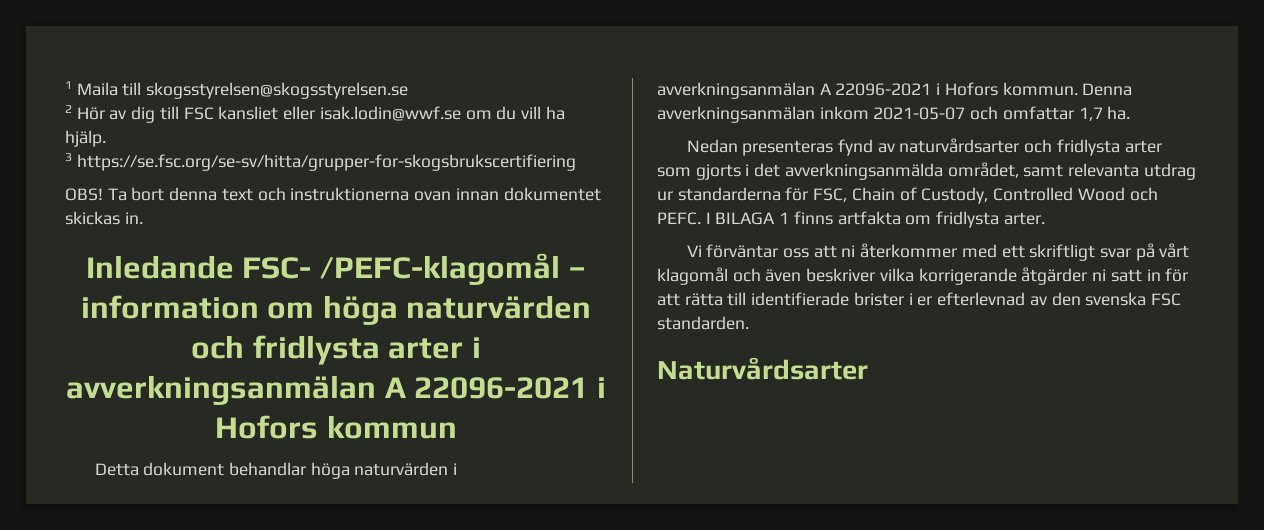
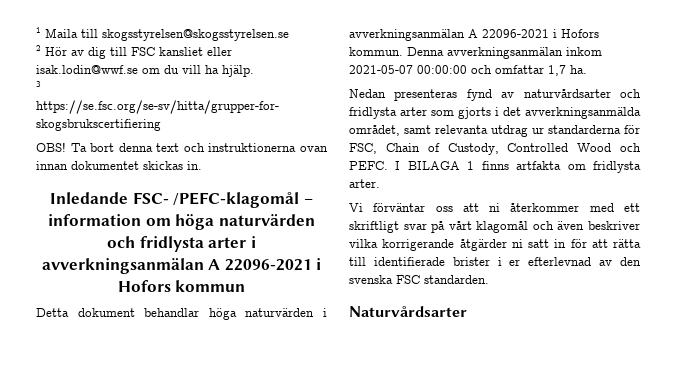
- Denna avverkningsanmälan inkom 2021-05-07 och omfattar 1,7 ha.
+ Denna avverkningsanmälan inkom 2021-05-07 00:00:00 och omfattar 1,7 ha.

